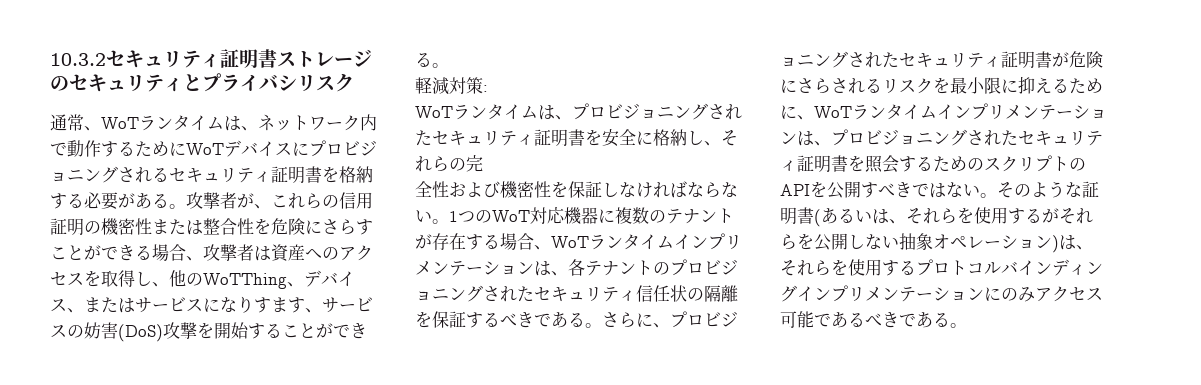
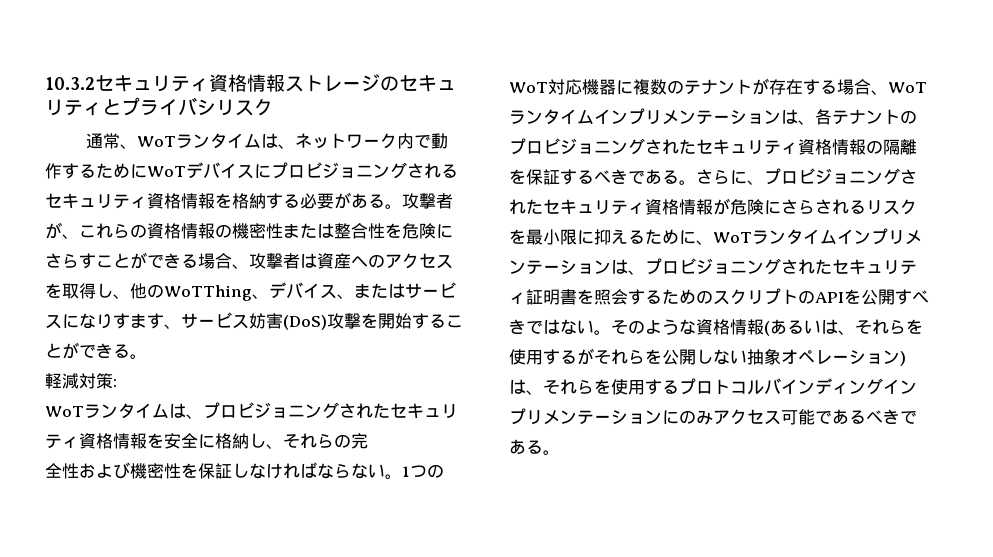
- 10.3.2セキュリティ証明書ストレージのセキュリティとプライバシリスク
+ 10.3.2セキュリティ資格情報ストレージのセキュリティとプライバシリスク
- 通常、WoTランタイムは、ネットワーク内で動作するためにWoTデバイスにプロビジョニングされるセキュリティ証明書を格納する必要がある。
+ 通常、WoTランタイムは、ネットワーク内で動作するためにWoTデバイスにプロビジョニングされるセキュリティ資格情報を格納する必要がある。
- 攻撃者が、これらの信用証明の機密性または整合性を危険にさらすことができる場合、攻撃者は資産へのアクセスを取得し、他のWoTThing、デバイス、またはサービスになりすます、サービスの妨害(DoS)攻撃を開始することができる。
+ 攻撃者が、これらの資格情報の機密性または整合性を危険にさらすことができる場合、攻撃者は資産へのアクセスを取得し、他のWoTThing、デバイス、またはサービスになりすます、サービス妨害(DoS)攻撃を開始することができる。
- WoTランタイムは、プロビジョニングされたセキュリティ証明書を安全に格納し、それらの完
+ WoTランタイムは、プロビジョニングされたセキュリティ資格情報を安全に格納し、それらの完
- 1つのWoT対応機器に複数のテナントが存在する場合、WoTランタイムインプリメンテーションは、各テナントのプロビジョニングされたセキュリティ信任状の隔離を保証するべきである。
+ 1つのWoT対応機器に複数のテナントが存在する場合、WoTランタイムインプリメンテーションは、各テナントのプロビジョニングされたセキュリティ資格情報の隔離を保証するべきである。
- さらに、プロビジョニングされたセキュリティ証明書が危険にさらされるリスクを最小限に抑えるために、WoTランタイムインプリメンテーションは、プロビジョニングされたセキュリティ証明書を照会するためのスクリプトのAPIを公開すべきではない。
+ さらに、プロビジョニングされたセキュリティ資格情報が危険にさらされるリスクを最小限に抑えるために、WoTランタイムインプリメンテーションは、プロビジョニングされたセキュリティ証明書を照会するためのスクリプトのAPIを公開すべきではない。
- そのような証明書(あるいは、それらを使用するがそれらを公開しない抽象オペレーション)は、それらを使用するプロトコルバインディングインプリメンテーションにのみアクセス可能であるべきである。
+ そのような資格情報(あるいは、それらを使用するがそれらを公開しない抽象オペレーション)は、それらを使用するプロトコルバインディングインプリメンテーションにのみアクセス可能であるべきである。

